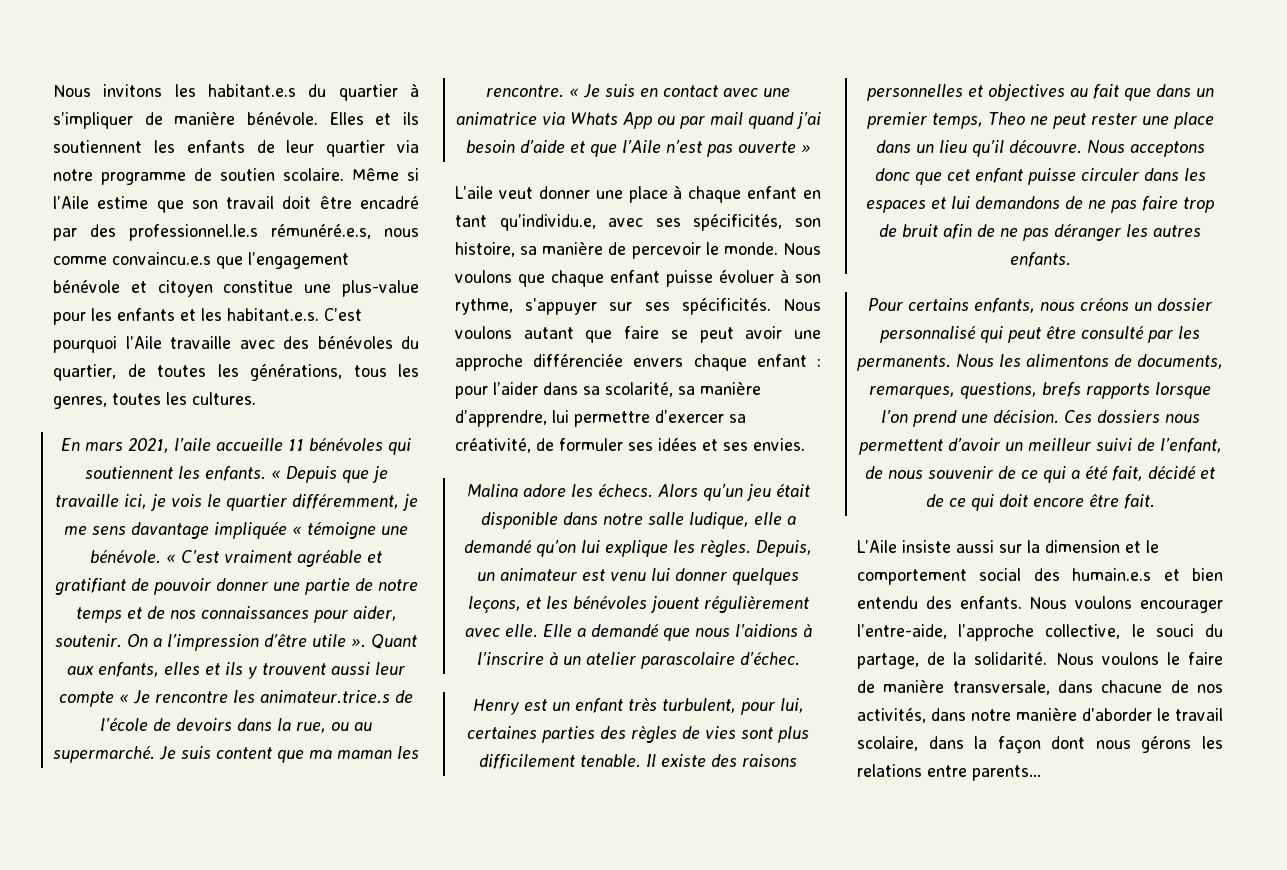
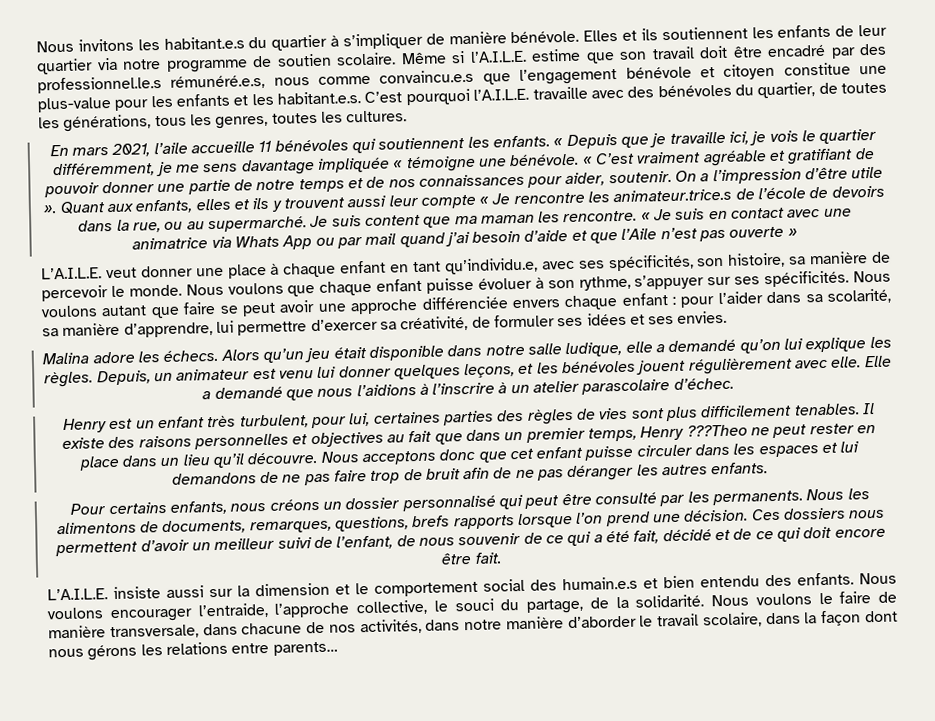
- Même si l’Aile estime que son travail doit être encadré par des professionnel.le.s rémunéré.e.s, nous comme convaincu.e.s que l’engagement bénévole et citoyen constitue une plus-value pour les enfants et les habitant.e.s. C’est pourquoi l’Aile travaille avec des bénévoles du quartier, de toutes les générations, tous les genres, toutes les cultures.
+ Même si l’A.I.L.E. estime que son travail doit être encadré par des professionnel.le.s rémunéré.e.s, nous comme convaincu.e.s que l’engagement bénévole et citoyen constitue une plus-value pour les enfants et les habitant.e.s. C’est pourquoi l’A.I.L.E. travaille avec des bénévoles du quartier, de toutes les générations, tous les genres, toutes les cultures.
- L’aile veut donner une place à chaque enfant en tant qu’individu.e, avec ses spécificités, son histoire, sa manière de percevoir le monde.
+ L’A.I.L.E. veut donner une place à chaque enfant en tant qu’individu.e, avec ses spécificités, son histoire, sa manière de percevoir le monde.
- Henry est un enfant très turbulent, pour lui, certaines parties des règles de vies sont plus difficilement tenable.
+ Henry est un enfant très turbulent, pour lui, certaines parties des règles de vies sont plus difficilement tenables.
- Il existe des raisons personnelles et objectives au fait que dans un premier temps, Theo ne peut rester une place dans un lieu qu’il découvre.
+ Il existe des raisons personnelles et objectives au fait que dans un premier temps, Henry ???Theo ne peut rester en place dans un lieu qu’il découvre.
- L’Aile insiste aussi sur la dimension et le comportement social des humain.e.s et bien entendu des enfants.
+ L’A.I.L.E. insiste aussi sur la dimension et le comportement social des humain.e.s et bien entendu des enfants.
- Nous voulons encourager l’entre-aide, l’approche collective, le souci du partage, de la solidarité.
+ Nous voulons encourager l’entraide, l’approche collective, le souci du partage, de la solidarité.

